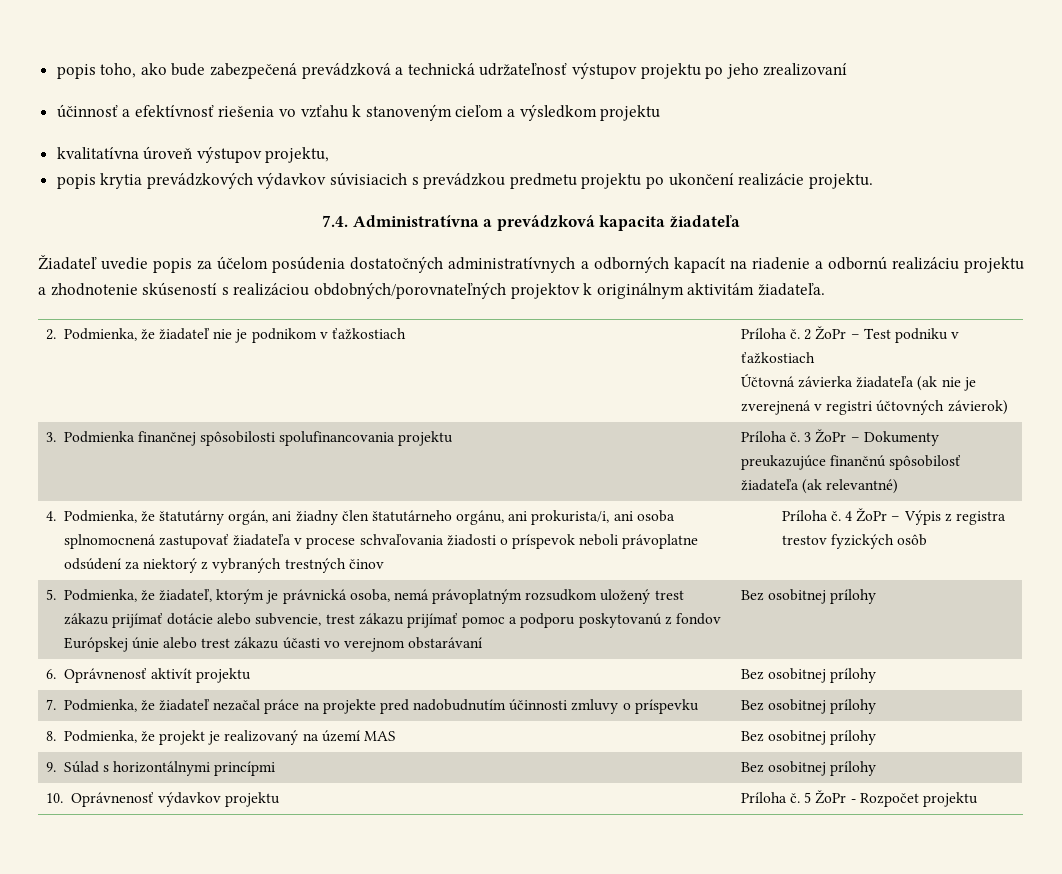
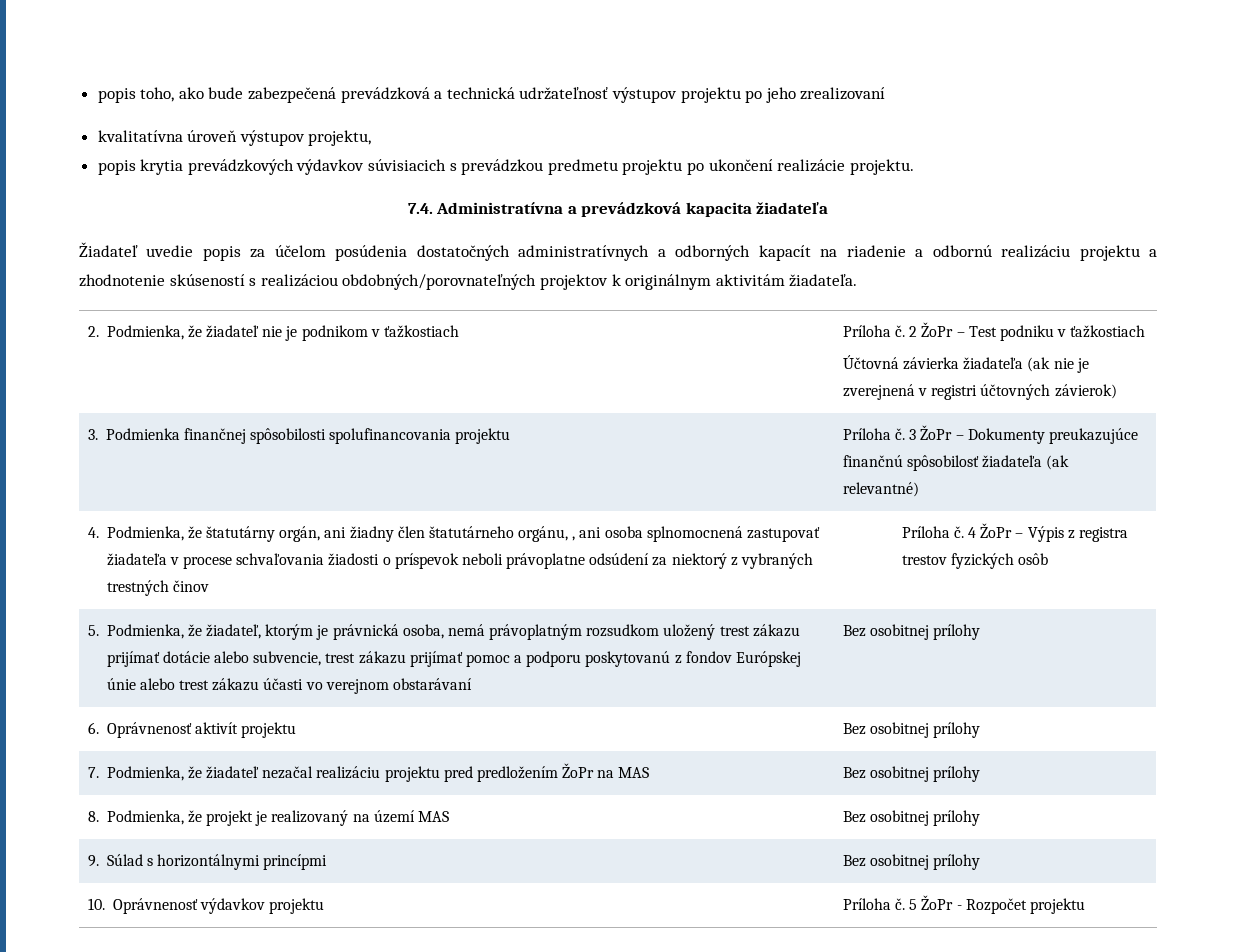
- účinnosť a efektívnosť riešenia vo vzťahu k stanoveným cieľom a výsledkom projektu
- 4. Podmienka, že štatutárny orgán, ani žiadny člen štatutárneho orgánu, ani prokurista/i, ani osoba splnomocnená zastupovať žiadateľa v procese schvaľovania žiadosti o príspevok neboli právoplatne odsúdení za niektorý z vybraných trestných činov
+ 4. Podmienka, že štatutárny orgán, ani žiadny člen štatutárneho orgánu, , ani osoba splnomocnená zastupovať žiadateľa v procese schvaľovania žiadosti o príspevok neboli právoplatne odsúdení za niektorý z vybraných trestných činov
- 7. Podmienka, že žiadateľ nezačal práce na projekte pred nadobudnutím účinnosti zmluvy o príspevku | Bez osobitnej prílohy
+ 7. Podmienka, že žiadateľ nezačal realizáciu projektu pred predložením ŽoPr na MAS | Bez osobitnej prílohy

